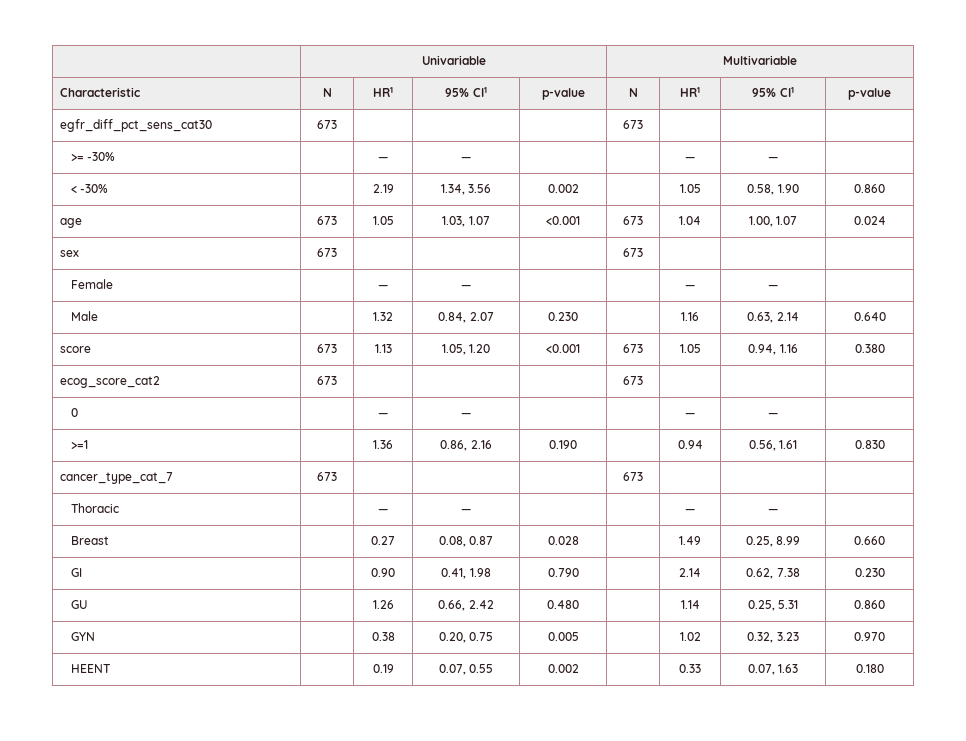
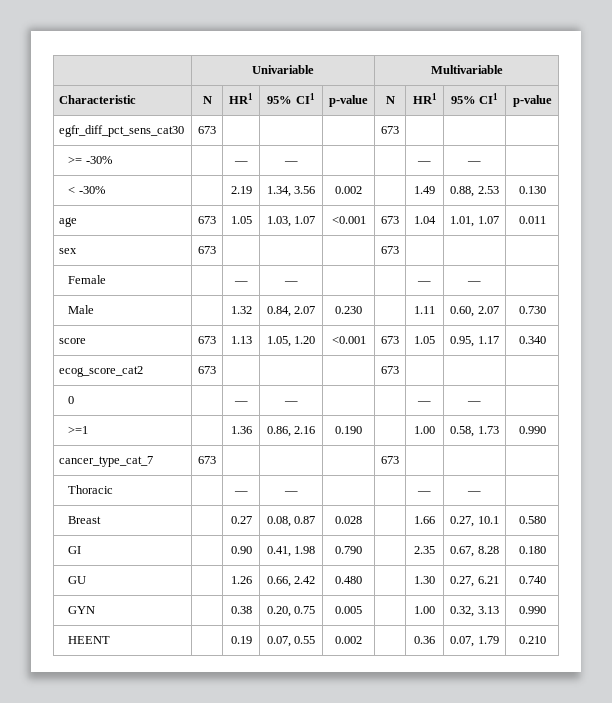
- < -30% | | 2.19 | 1.34, 3.56 | 0.002 | | 1.05 | 0.58, 1.90 | 0.860
+ < -30% | | 2.19 | 1.34, 3.56 | 0.002 | | 1.49 | 0.88, 2.53 | 0.130
- age | 673 | 1.05 | 1.03, 1.07 | <0.001 | 673 | 1.04 | 1.00, 1.07 | 0.024
+ age | 673 | 1.05 | 1.03, 1.07 | <0.001 | 673 | 1.04 | 1.01, 1.07 | 0.011
- Male | | 1.32 | 0.84, 2.07 | 0.230 | | 1.16 | 0.63, 2.14 | 0.640
+ Male | | 1.32 | 0.84, 2.07 | 0.230 | | 1.11 | 0.60, 2.07 | 0.730
- score | 673 | 1.13 | 1.05, 1.20 | <0.001 | 673 | 1.05 | 0.94, 1.16 | 0.380
+ score | 673 | 1.13 | 1.05, 1.20 | <0.001 | 673 | 1.05 | 0.95, 1.17 | 0.340
- >=1 | | 1.36 | 0.86, 2.16 | 0.190 | | 0.94 | 0.56, 1.61 | 0.830
+ >=1 | | 1.36 | 0.86, 2.16 | 0.190 | | 1.00 | 0.58, 1.73 | 0.990
- Breast | | 0.27 | 0.08, 0.87 | 0.028 | | 1.49 | 0.25, 8.99 | 0.660
+ Breast | | 0.27 | 0.08, 0.87 | 0.028 | | 1.66 | 0.27, 10.1 | 0.580
- GI | | 0.90 | 0.41, 1.98 | 0.790 | | 2.14 | 0.62, 7.38 | 0.230
+ GI | | 0.90 | 0.41, 1.98 | 0.790 | | 2.35 | 0.67, 8.28 | 0.180
- GU | | 1.26 | 0.66, 2.42 | 0.480 | | 1.14 | 0.25, 5.31 | 0.860
+ GU | | 1.26 | 0.66, 2.42 | 0.480 | | 1.30 | 0.27, 6.21 | 0.740
- GYN | | 0.38 | 0.20, 0.75 | 0.005 | | 1.02 | 0.32, 3.23 | 0.970
+ GYN | | 0.38 | 0.20, 0.75 | 0.005 | | 1.00 | 0.32, 3.13 | 0.990
- HEENT | | 0.19 | 0.07, 0.55 | 0.002 | | 0.33 | 0.07, 1.63 | 0.180
+ HEENT | | 0.19 | 0.07, 0.55 | 0.002 | | 0.36 | 0.07, 1.79 | 0.210

